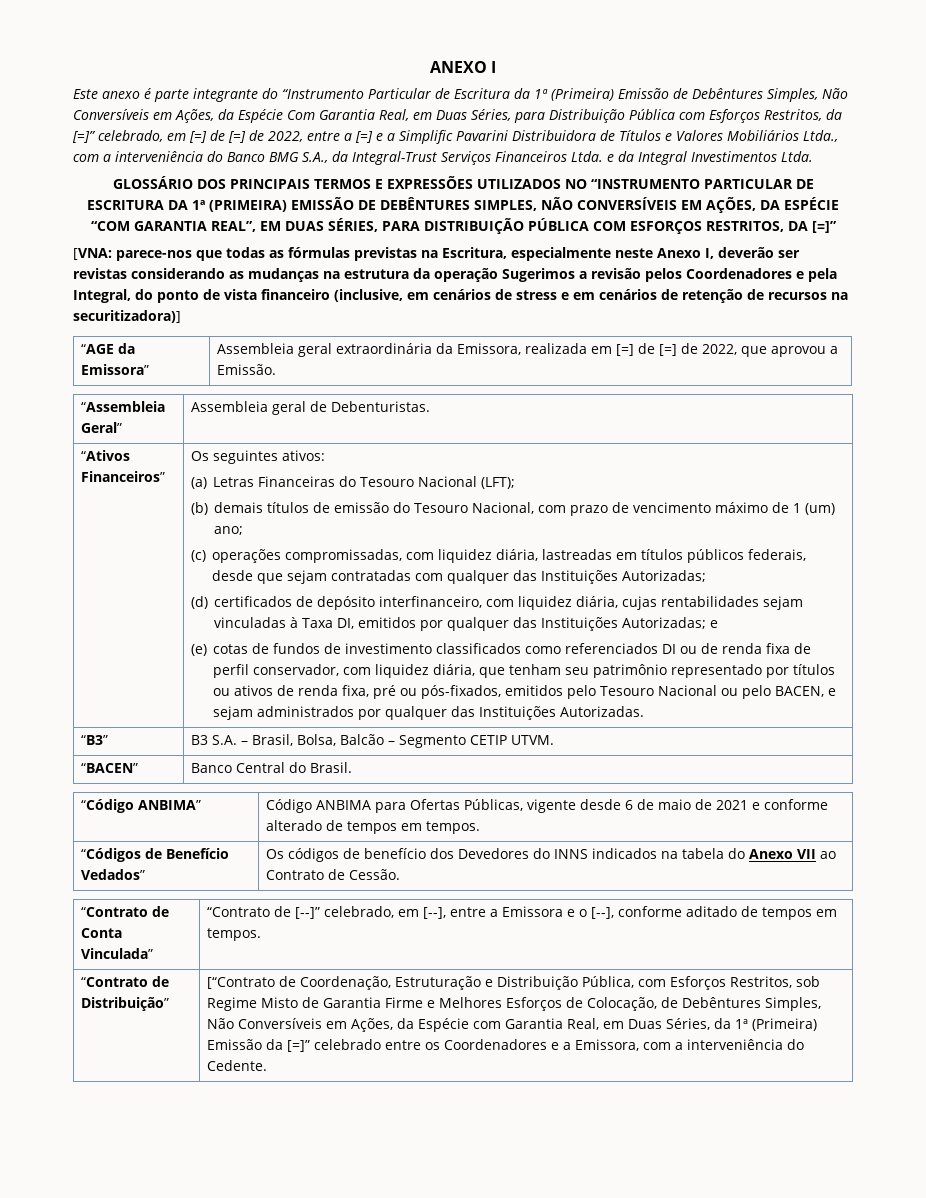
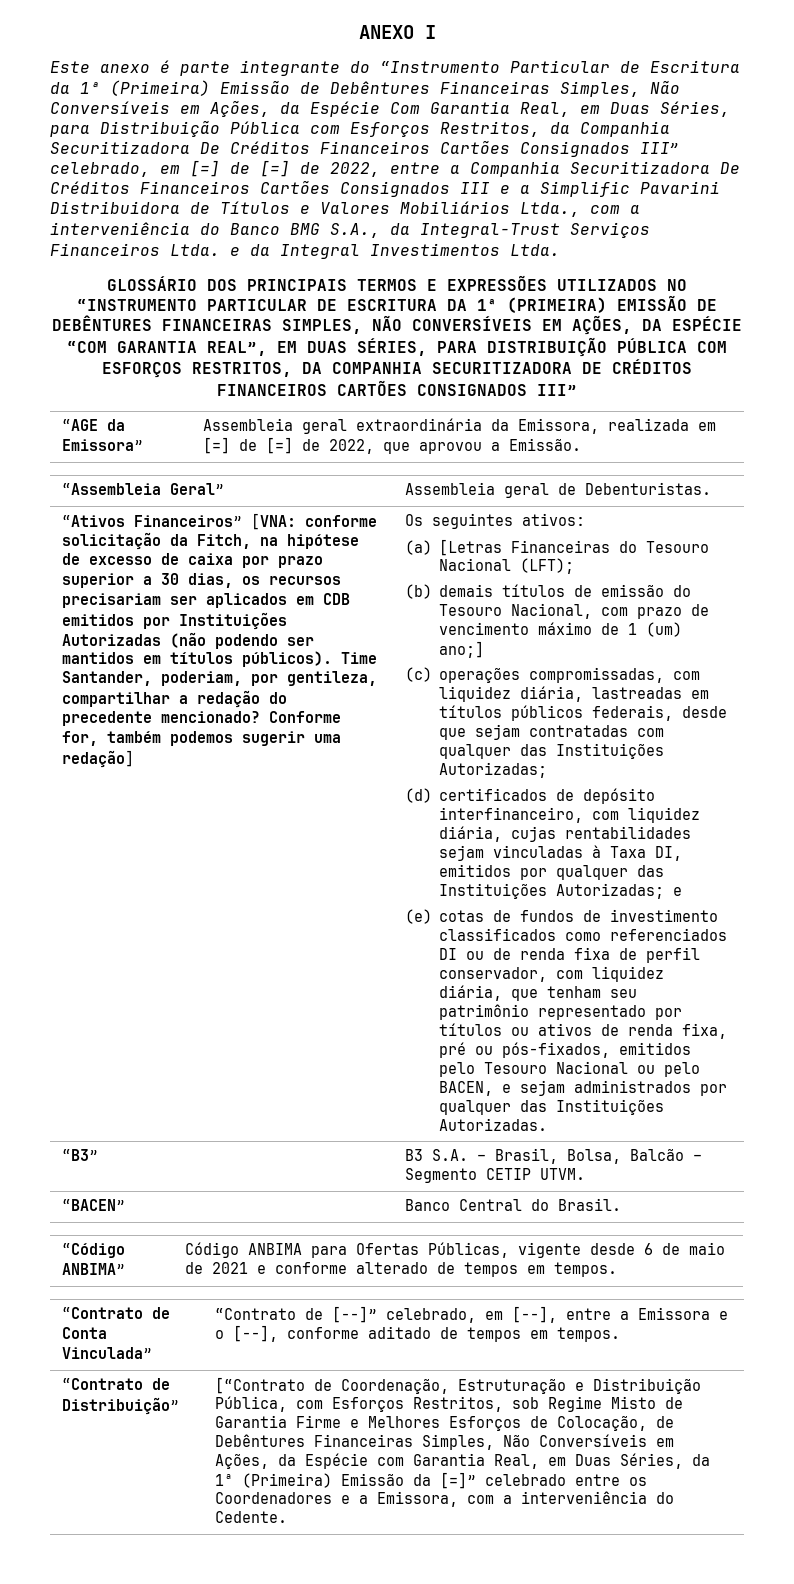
- Este anexo é parte integrante do “Instrumento Particular de Escritura da 1ª (Primeira) Emissão de Debêntures Simples, Não Conversíveis em Ações, da Espécie Com Garantia Real, em Duas Séries, para Distribuição Pública com Esforços Restritos, da [=]” celebrado, em [=] de [=] de 2022, entre a [=] e a Simplific Pavarini Distribuidora de Títulos e Valores Mobiliários Ltda., com a interveniência do Banco BMG S.A., da Integral-Trust Serviços Financeiros Ltda. e da Integral Investimentos Ltda.
+ Este anexo é parte integrante do “Instrumento Particular de Escritura da 1ª (Primeira) Emissão de Debêntures Financeiras Simples, Não Conversíveis em Ações, da Espécie Com Garantia Real, em Duas Séries, para Distribuição Pública com Esforços Restritos, da Companhia Securitizadora De Créditos Financeiros Cartões Consignados III” celebrado, em [=] de [=] de 2022, entre a Companhia Securitizadora De Créditos Financeiros Cartões Consignados III e a Simplific Pavarini Distribuidora de Títulos e Valores Mobiliários Ltda., com a interveniência do Banco BMG S.A., da Integral-Trust Serviços Financeiros Ltda. e da Integral Investimentos Ltda.
- GLOSSÁRIO DOS PRINCIPAIS TERMOS E EXPRESSÕES UTILIZADOS NO “INSTRUMENTO PARTICULAR DE ESCRITURA DA 1ª (PRIMEIRA) EMISSÃO DE DEBÊNTURES SIMPLES, NÃO CONVERSÍVEIS EM AÇÕES, DA ESPÉCIE “COM GARANTIA REAL”, EM DUAS SÉRIES, PARA DISTRIBUIÇÃO PÚBLICA COM ESFORÇOS RESTRITOS, DA [=]”
- [VNA: parece-nos que todas as fórmulas previstas na Escritura, especialmente neste Anexo I, deverão ser revistas considerando as mudanças na estrutura da operação Sugerimos a revisão pelos Coordenadores e pela Integral, do ponto de vista financeiro (inclusive, em cenários de stress e em cenários de retenção de recursos na securitizadora)]
+ GLOSSÁRIO DOS PRINCIPAIS TERMOS E EXPRESSÕES UTILIZADOS NO “INSTRUMENTO PARTICULAR DE ESCRITURA DA 1ª (PRIMEIRA) EMISSÃO DE DEBÊNTURES FINANCEIRAS SIMPLES, NÃO CONVERSÍVEIS EM AÇÕES, DA ESPÉCIE “COM GARANTIA REAL”, EM DUAS SÉRIES, PARA DISTRIBUIÇÃO PÚBLICA COM ESFORÇOS RESTRITOS, DA COMPANHIA SECURITIZADORA DE CRÉDITOS FINANCEIROS CARTÕES CONSIGNADOS III”
- “Ativos Financeiros”
+ “Ativos Financeiros” [VNA: conforme solicitação da Fitch, na hipótese de excesso de caixa por prazo superior a 30 dias, os recursos precisariam ser aplicados em CDB emitidos por Instituições Autorizadas (não podendo ser mantidos em títulos públicos). Time Santander, poderiam, por gentileza, compartilhar a redação do precedente mencionado? Conforme for, também podemos sugerir uma redação]
- (a) Letras Financeiras do Tesouro Nacional (LFT);
+ (a) [Letras Financeiras do Tesouro Nacional (LFT);
- (b) demais títulos de emissão do Tesouro Nacional, com prazo de vencimento máximo de 1 (um) ano;
+ (b) demais títulos de emissão do Tesouro Nacional, com prazo de vencimento máximo de 1 (um) ano;]
- “Códigos de Benefício Vedados” | Os códigos de benefício dos Devedores do INNS indicados na tabela do Anexo VII ao Contrato de Cessão.
- [“Contrato de Coordenação, Estruturação e Distribuição Pública, com Esforços Restritos, sob Regime Misto de Garantia Firme e Melhores Esforços de Colocação, de Debêntures Simples, Não Conversíveis em Ações, da Espécie com Garantia Real, em Duas Séries, da 1ª (Primeira) Emissão da [=]” celebrado entre os Coordenadores e a Emissora, com a interveniência do Cedente.
+ [“Contrato de Coordenação, Estruturação e Distribuição Pública, com Esforços Restritos, sob Regime Misto de Garantia Firme e Melhores Esforços de Colocação, de Debêntures Financeiras Simples, Não Conversíveis em Ações, da Espécie com Garantia Real, em Duas Séries, da 1ª (Primeira) Emissão da [=]” celebrado entre os Coordenadores e a Emissora, com a interveniência do Cedente.

